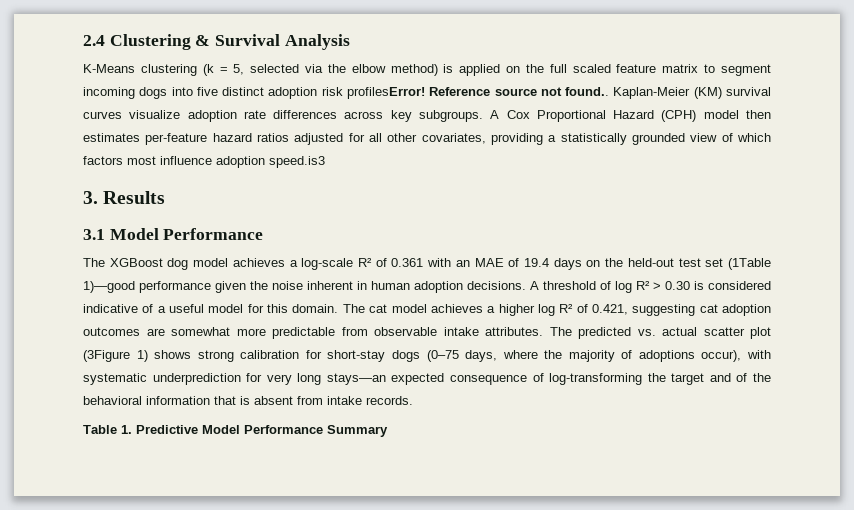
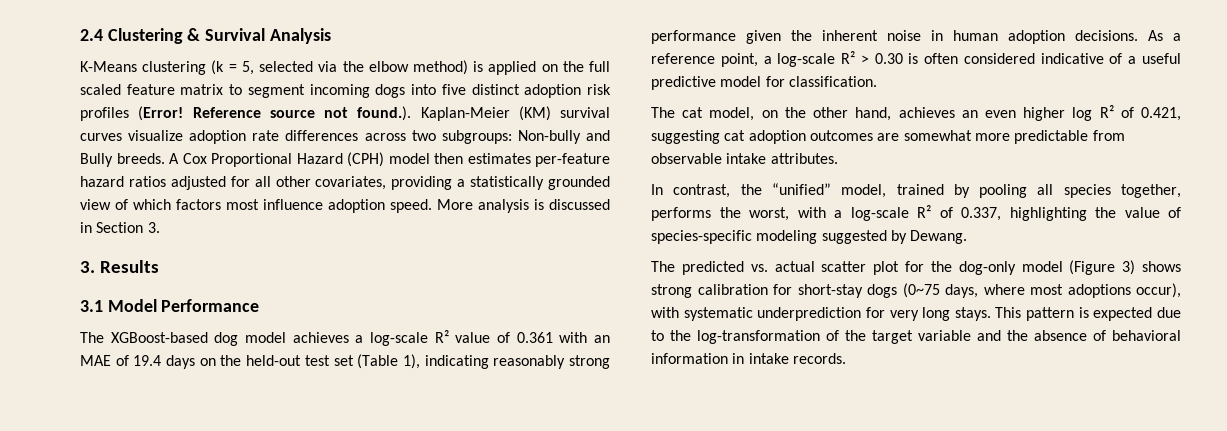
- K-Means clustering (k = 5, selected via the elbow method) is applied on the full scaled feature matrix to segment incoming dogs into five distinct adoption risk profilesError!
+ K-Means clustering (k = 5, selected via the elbow method) is applied on the full scaled feature matrix to segment incoming dogs into five distinct adoption risk profiles (Error!
- Reference source not found.. Kaplan-Meier (KM) survival curves visualize adoption rate differences across key subgroups.
+ Reference source not found.). Kaplan-Meier (KM) survival curves visualize adoption rate differences across two subgroups: Non-bully and Bully breeds.
- A Cox Proportional Hazard (CPH) model then estimates per-feature hazard ratios adjusted for all other covariates, providing a statistically grounded view of which factors most influence adoption speed.is3
+ A Cox Proportional Hazard (CPH) model then estimates per-feature hazard ratios adjusted for all other covariates, providing a statistically grounded view of which factors most influence adoption speed. More analysis is discussed in Section 3.
- The XGBoost dog model achieves a log-scale R² of 0.361 with an MAE of 19.4 days on the held-out test set (1Table 1)—good performance given the noise inherent in human adoption decisions.
+ The XGBoost-based dog model achieves a log-scale R² value of 0.361 with an MAE of 19.4 days on the held-out test set (Table 1), indicating reasonably strong performance given the inherent noise in human adoption decisions.
- A threshold of log R² > 0.30 is considered indicative of a useful model for this domain. The cat model achieves a higher log R² of 0.421, suggesting cat adoption outcomes are somewhat more predictable from observable intake attributes. The predicted vs. actual scatter plot (3Figure 1) shows strong calibration for short-stay dogs (0–75 days, where the majority of adoptions occur), with systematic underprediction for very long stays—an expected consequence of log-transforming the target and of the behavioral information that is absent from intake records.
- Table 1. Predictive Model Performance Summary
+ As a reference point, a log-scale R² > 0.30 is often considered indicative of a useful predictive model for classification.
+ The cat model, on the other hand, achieves an even higher log R² of 0.421, suggesting cat adoption outcomes are somewhat more predictable from observable intake attributes.
+ In contrast, the “unified” model, trained by pooling all species together, performs the worst, with a log-scale R² of 0.337, highlighting the value of species-specific modeling suggested by Dewang.
+ The predicted vs. actual scatter plot for the dog-only model (Figure 3) shows strong calibration for short-stay dogs (0~75 days, where most adoptions occur), with systematic underprediction for very long stays. This pattern is expected due to the log-transformation of the target variable and the absence of behavioral information in intake records.

